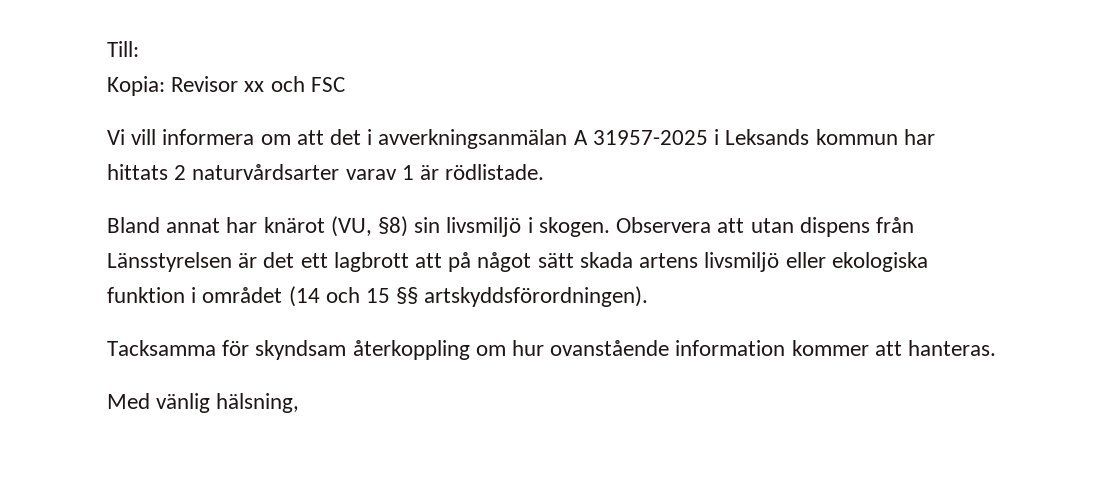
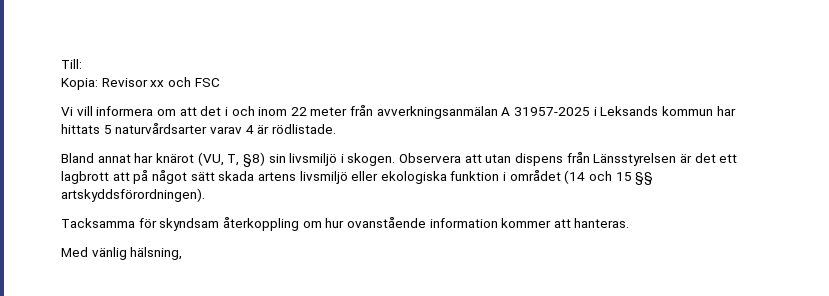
- Vi vill informera om att det i avverkningsanmälan A 31957-2025 i Leksands kommun har hittats 2 naturvårdsarter varav 1 är rödlistade.
+ Vi vill informera om att det i och inom 22 meter från avverkningsanmälan A 31957-2025 i Leksands kommun har hittats 5 naturvårdsarter varav 4 är rödlistade.
- Bland annat har knärot (VU, §8) sin livsmiljö i skogen.
+ Bland annat har knärot (VU, T, §8) sin livsmiljö i skogen.

